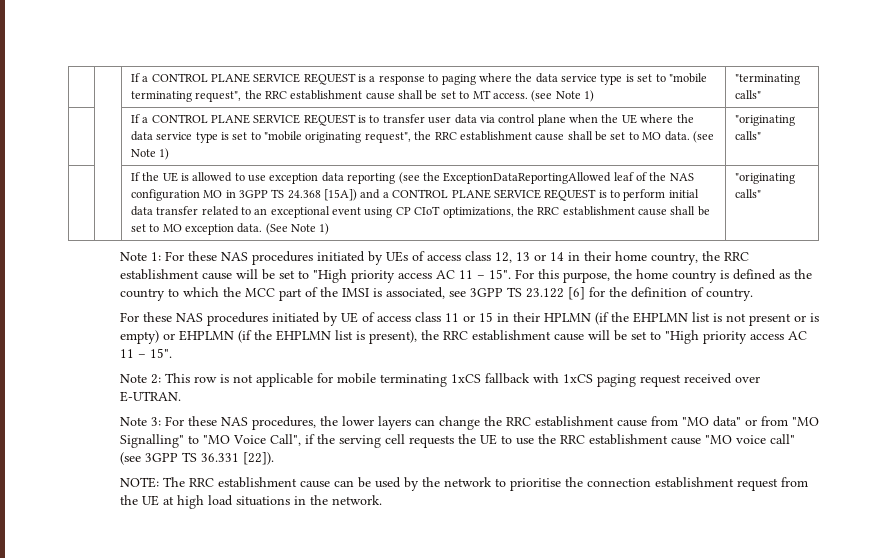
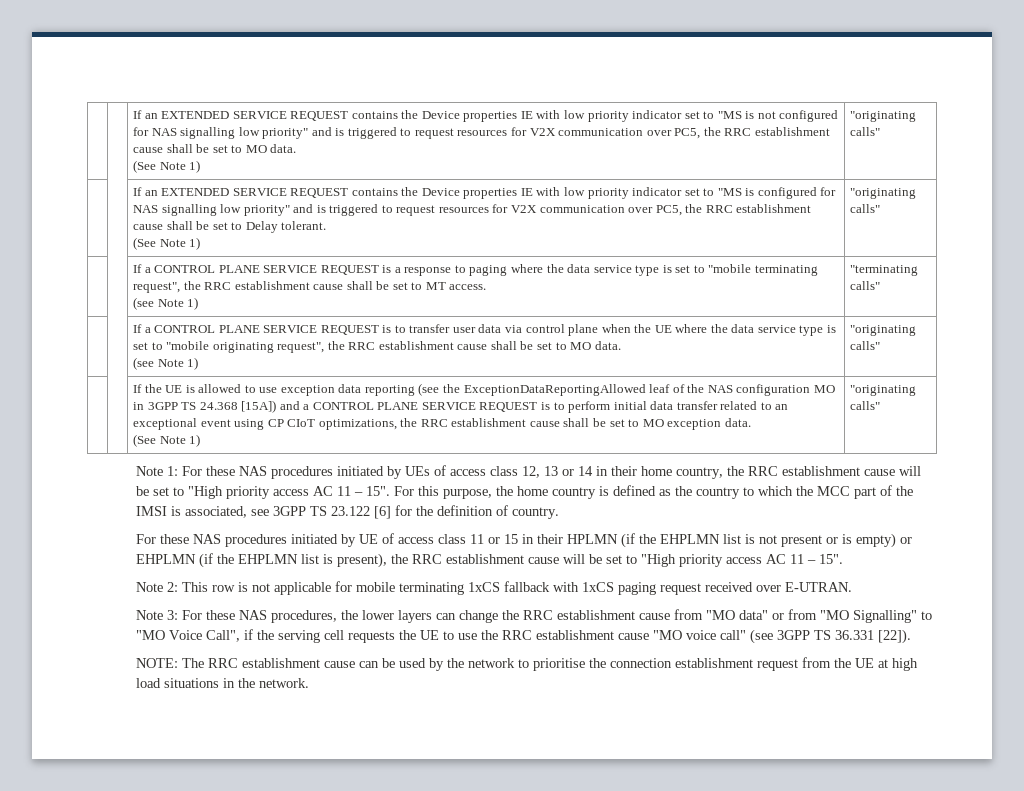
- If a CONTROL PLANE SERVICE REQUEST is a response to paging where the data service type is set to "mobile terminating request", the RRC establishment cause shall be set to MT access. (see Note 1) | "terminating calls"
+ If an EXTENDED SERVICE REQUEST contains the Device properties IE with low priority indicator set to "MS is not configured for NAS signalling low priority" and is triggered to request resources for V2X communication over PC5, the RRC establishment cause shall be set to MO data.
+ (See Note 1) | "originating calls"
+ | | If an EXTENDED SERVICE REQUEST contains the Device properties IE with low priority indicator set to "MS is configured for NAS signalling low priority" and is triggered to request resources for V2X communication over PC5, the RRC establishment cause shall be set to Delay tolerant.
+ (See Note 1) | "originating calls"
+ | | If a CONTROL PLANE SERVICE REQUEST is a response to paging where the data service type is set to "mobile terminating request", the RRC establishment cause shall be set to MT access.
+ (see Note 1) | "terminating calls"
- If a CONTROL PLANE SERVICE REQUEST is to transfer user data via control plane when the UE where the data service type is set to "mobile originating request", the RRC establishment cause shall be set to MO data. (see Note 1)
+ If a CONTROL PLANE SERVICE REQUEST is to transfer user data via control plane when the UE where the data service type is set to "mobile originating request", the RRC establishment cause shall be set to MO data.
+ (see Note 1)
- If the UE is allowed to use exception data reporting (see the ExceptionDataReportingAllowed leaf of the NAS configuration MO in 3GPP TS 24.368 [15A]) and a CONTROL PLANE SERVICE REQUEST is to perform initial data transfer related to an exceptional event using CP CIoT optimizations, the RRC establishment cause shall be set to MO exception data. (See Note 1)
+ If the UE is allowed to use exception data reporting (see the ExceptionDataReportingAllowed leaf of the NAS configuration MO in 3GPP TS 24.368 [15A]) and a CONTROL PLANE SERVICE REQUEST is to perform initial data transfer related to an exceptional event using CP CIoT optimizations, the RRC establishment cause shall be set to MO exception data.
+ (See Note 1)

